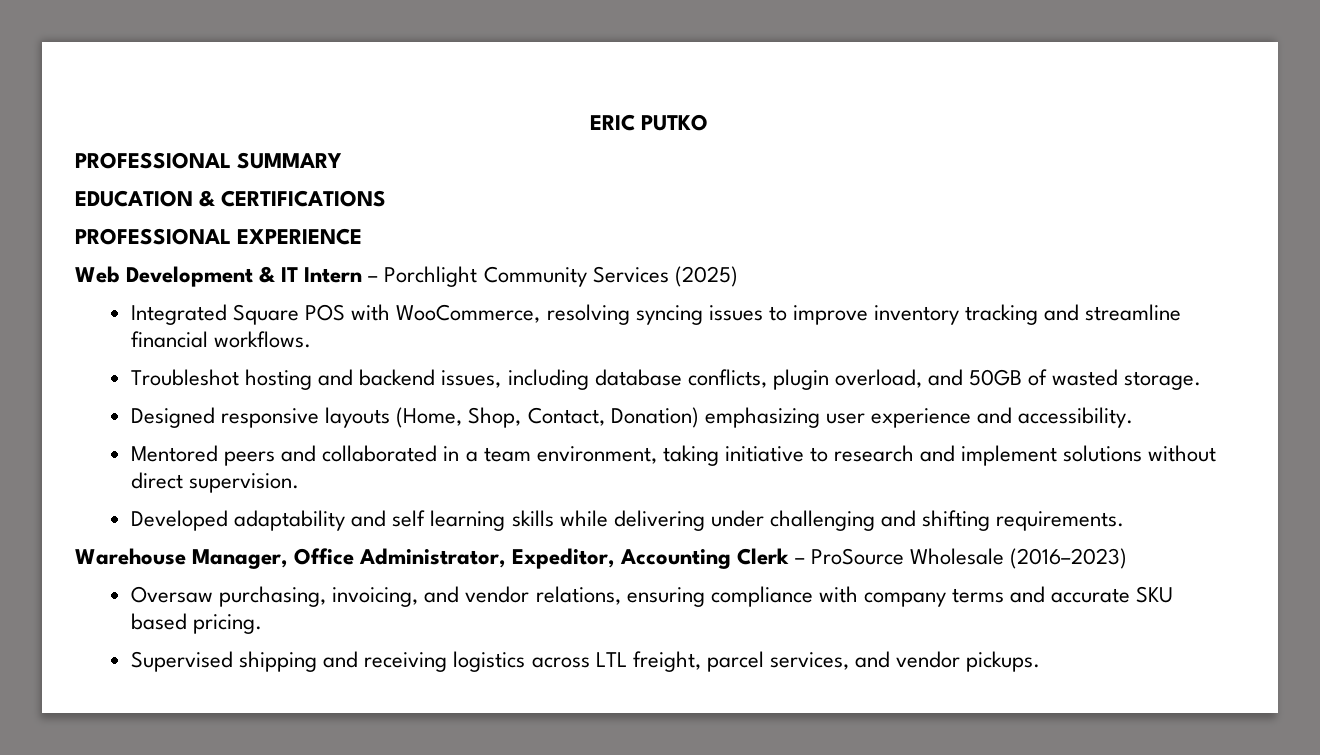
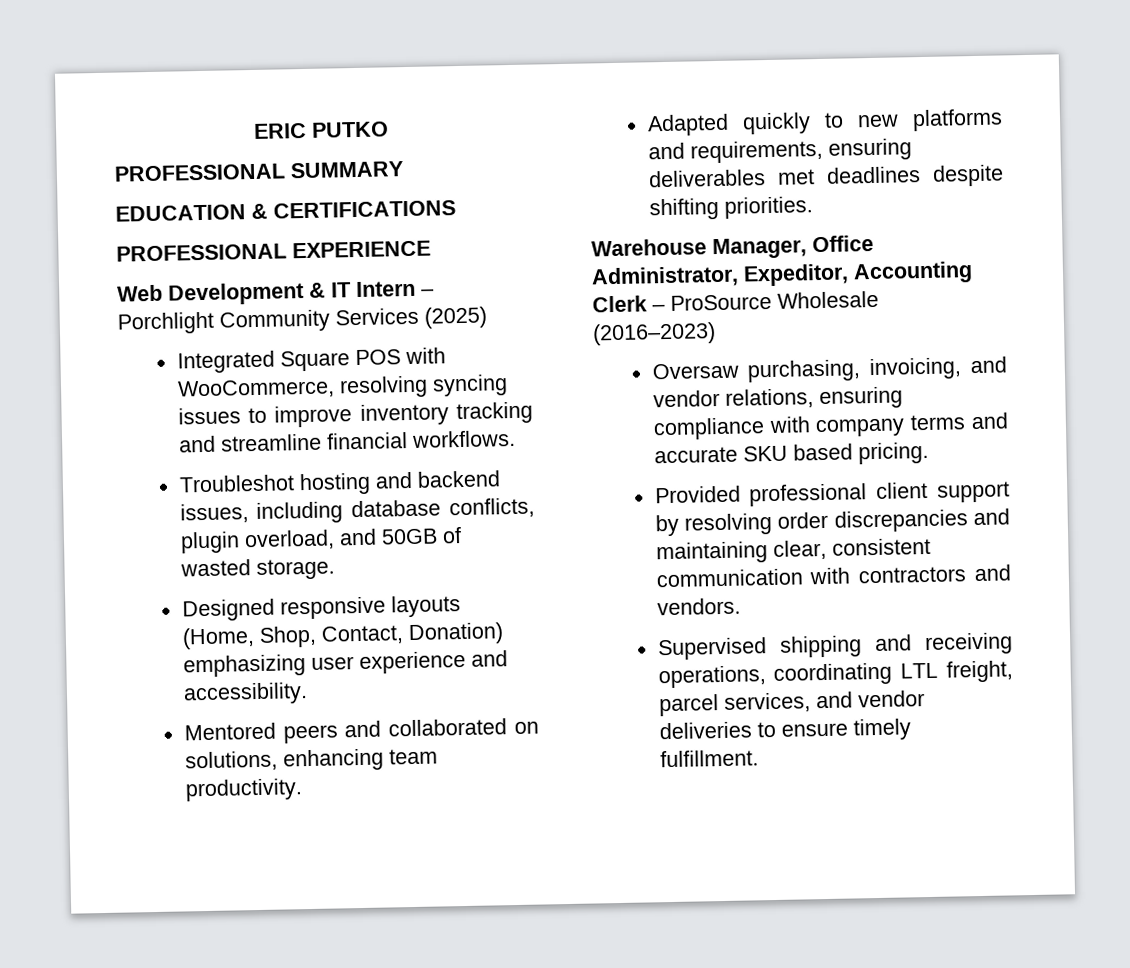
- Mentored peers and collaborated in a team environment, taking initiative to research and implement solutions without direct supervision.
- Developed adaptability and self learning skills while delivering under challenging and shifting requirements.
+ Mentored peers and collaborated on solutions, enhancing team productivity.
+ Adapted quickly to new platforms and requirements, ensuring deliverables met deadlines despite shifting priorities.
+ Provided professional client support by resolving order discrepancies and maintaining clear, consistent communication with contractors and vendors.
- Supervised shipping and receiving logistics across LTL freight, parcel services, and vendor pickups.
+ Supervised shipping and receiving operations, coordinating LTL freight, parcel services, and vendor deliveries to ensure timely fulfillment.

